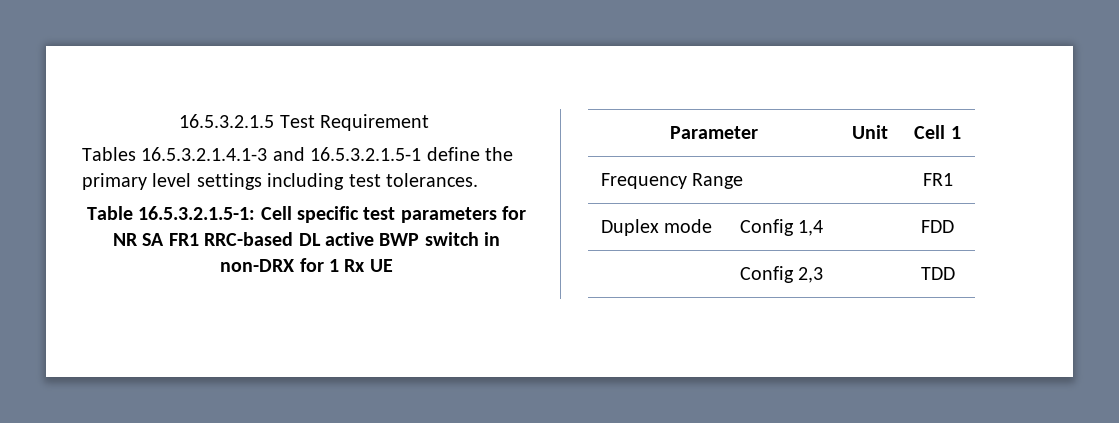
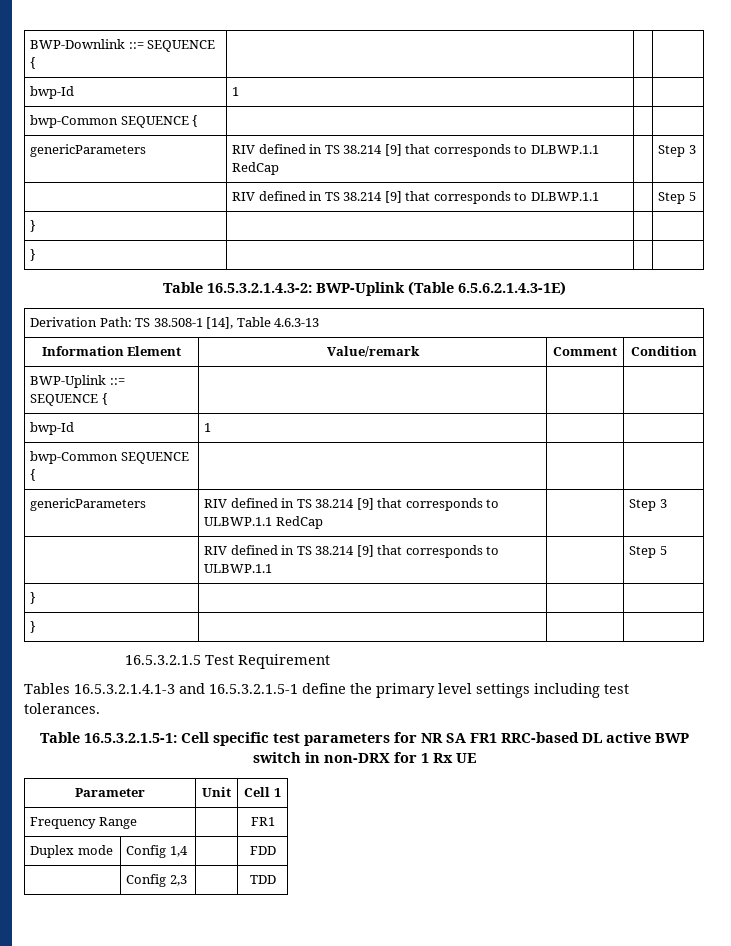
+ BWP-Downlink ::= SEQUENCE { | | |
+ bwp-Id | 1 | |
+ bwp-Common SEQUENCE { | | |
+ genericParameters | RIV defined in TS 38.214 [9] that corresponds to DLBWP.1.1 RedCap | | Step 3
+ | RIV defined in TS 38.214 [9] that corresponds to DLBWP.1.1 | | Step 5
+ } | | |
+ } | | |
+ Table 16.5.3.2.1.4.3-2: BWP-Uplink (Table 6.5.6.2.1.4.3-1E)
+ Derivation Path: TS 38.508-1 [14], Table 4.6.3-13
+ Information Element | Value/remark | Comment | Condition
+ BWP-Uplink ::= SEQUENCE { | | |
+ bwp-Id | 1 | |
+ bwp-Common SEQUENCE { | | |
+ genericParameters | RIV defined in TS 38.214 [9] that corresponds to ULBWP.1.1 RedCap | | Step 3
+ | RIV defined in TS 38.214 [9] that corresponds to ULBWP.1.1 | | Step 5
+ } | | |
+ } | | |

